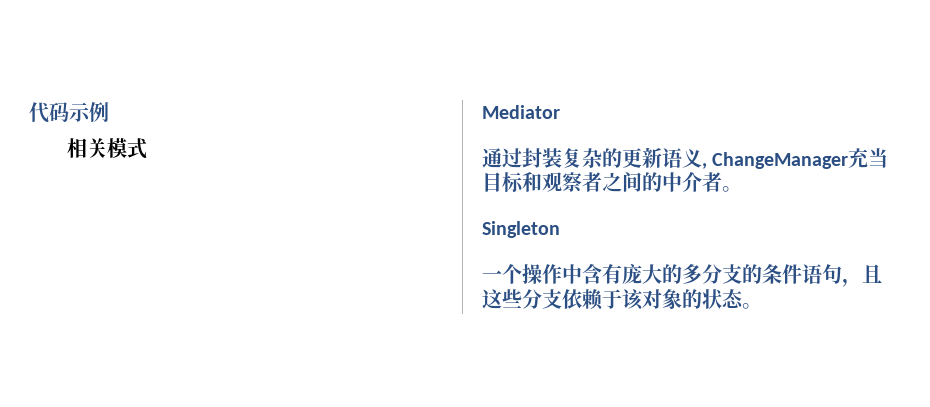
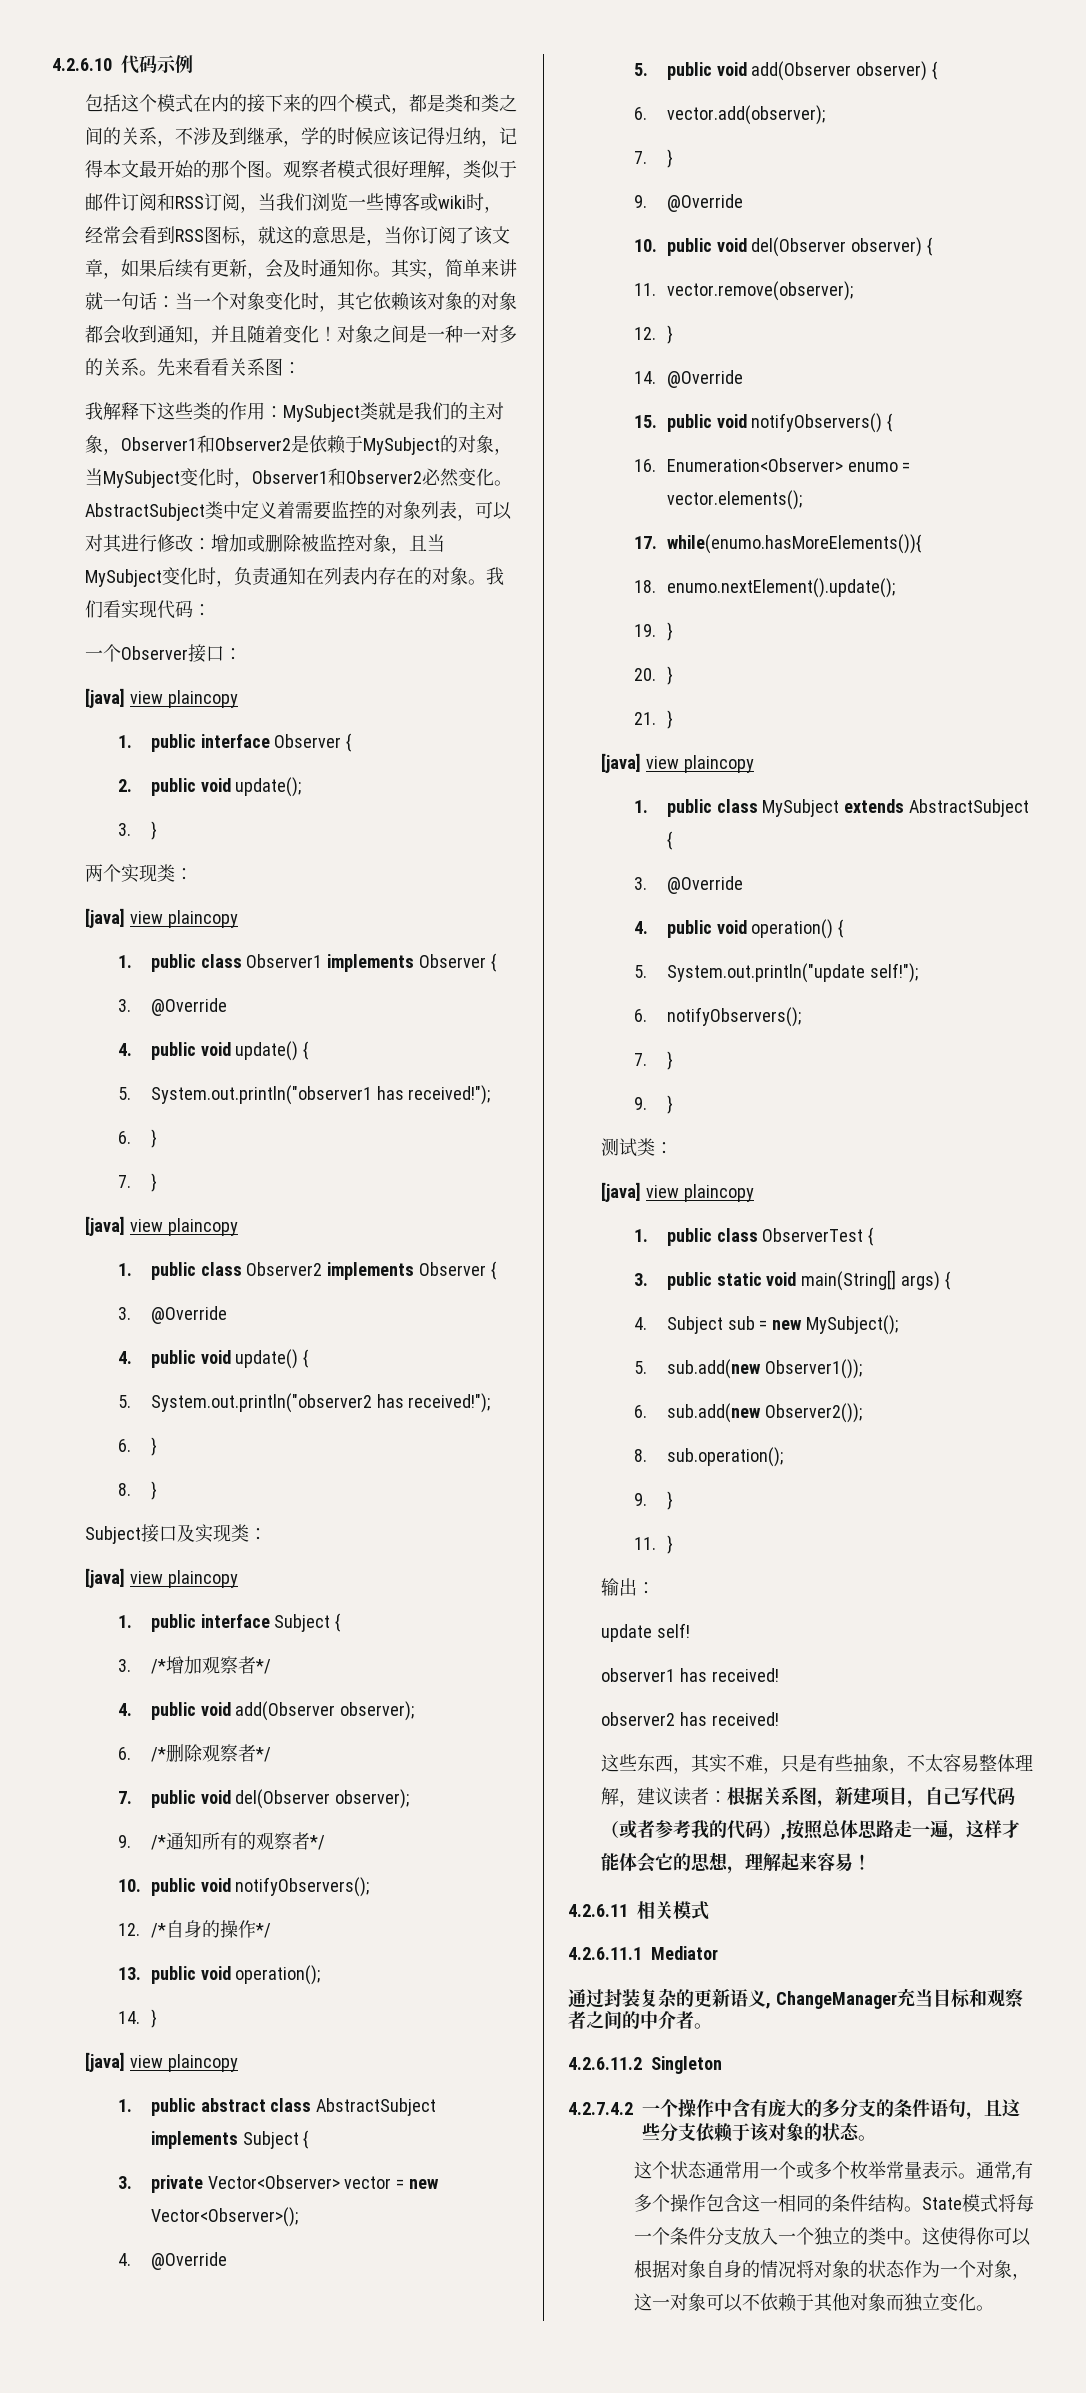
- 代码示例
+ 4.2.6.10代码示例
- 相关模式
+ 包括这个模式在内的接下来的四个模式，都是类和类之间的关系，不涉及到继承，学的时候应该记得归纳，记得本文最开始的那个图。观察者模式很好理解，类似于邮件订阅和RSS订阅，当我们浏览一些博客或wiki时，经常会看到RSS图标，就这的意思是，当你订阅了该文章，如果后续有更新，会及时通知你。其实，简单来讲就一句话：当一个对象变化时，其它依赖该对象的对象都会收到通知，并且随着变化！对象之间是一种一对多的关系。先来看看关系图：
+ 我解释下这些类的作用：MySubject类就是我们的主对象，Observer1和Observer2是依赖于MySubject的对象，当MySubject变化时，Observer1和Observer2必然变化。AbstractSubject类中定义着需要监控的对象列表，可以对其进行修改：增加或删除被监控对象，且当MySubject变化时，负责通知在列表内存在的对象。我们看实现代码：
+ 一个Observer接口：
+ [java] view plaincopy
+ 1. public interface Observer {
+ 2. public void update();
+ 3. }
+ 两个实现类：
+ [java] view plaincopy
+ 1. public class Observer1 implements Observer {
+ 3. @Override
+ 4. public void update() {
+ 5. System.out.println("observer1 has received!");
+ 6. }
+ 7. }
+ [java] view plaincopy
+ 1. public class Observer2 implements Observer {
+ 3. @Override
+ 4. public void update() {
+ 5. System.out.println("observer2 has received!");
+ 6. }
+ 8. }
+ Subject接口及实现类：
+ [java] view plaincopy
+ 1. public interface Subject {
+ 3. /*增加观察者*/
+ 4. public void add(Observer observer);
+ 6. /*删除观察者*/
+ 7. public void del(Observer observer);
+ 9. /*通知所有的观察者*/
+ 10. public void notifyObservers();
+ 12. /*自身的操作*/
+ 13. public void operation();
+ 14. }
+ [java] view plaincopy
+ 1. public abstract class AbstractSubject implements Subject {
+ 3. private Vector<Observer> vector = new Vector<Observer>();
+ 4. @Override
+ 5. public void add(Observer observer) {
+ 6. vector.add(observer);
+ 7. }
+ 9. @Override
+ 10. public void del(Observer observer) {
+ 11. vector.remove(observer);
+ 12. }
+ 14. @Override
+ 15. public void notifyObservers() {
+ 16. Enumeration<Observer> enumo = vector.elements();
+ 17. while(enumo.hasMoreElements()){
+ 18. enumo.nextElement().update();
+ 19. }
+ 20. }
+ 21. }
+ [java] view plaincopy
+ 1. public class MySubject extends AbstractSubject {
+ 3. @Override
+ 4. public void operation() {
+ 5. System.out.println("update self!");
+ 6. notifyObservers();
+ 7. }
+ 9. }
+ 测试类：
+ [java] view plaincopy
+ 1. public class ObserverTest {
+ 3. public static void main(String[] args) {
+ 4. Subject sub = new MySubject();
+ 5. sub.add(new Observer1());
+ 6. sub.add(new Observer2());
+ 8. sub.operation();
+ 9. }
+ 11. }
+ 输出：
+ update self!
+ observer1 has received!
+ observer2 has received!
+ 这些东西，其实不难，只是有些抽象，不太容易整体理解，建议读者：根据关系图，新建项目，自己写代码（或者参考我的代码）,按照总体思路走一遍，这样才能体会它的思想，理解起来容易！
+ 4.2.6.11相关模式
- Mediator
+ 4.2.6.11.1 Mediator
- Singleton
+ 4.2.6.11.2 Singleton
- 一个操作中含有庞大的多分支的条件语句，且这些分支依赖于该对象的状态。
+ 4.2.7.4.2一个操作中含有庞大的多分支的条件语句，且这些分支依赖于该对象的状态。
+ 这个状态通常用一个或多个枚举常量表示。通常,有多个操作包含这一相同的条件结构。State模式将每一个条件分支放入一个独立的类中。这使得你可以根据对象自身的情况将对象的状态作为一个对象，这一对象可以不依赖于其他对象而独立变化。

